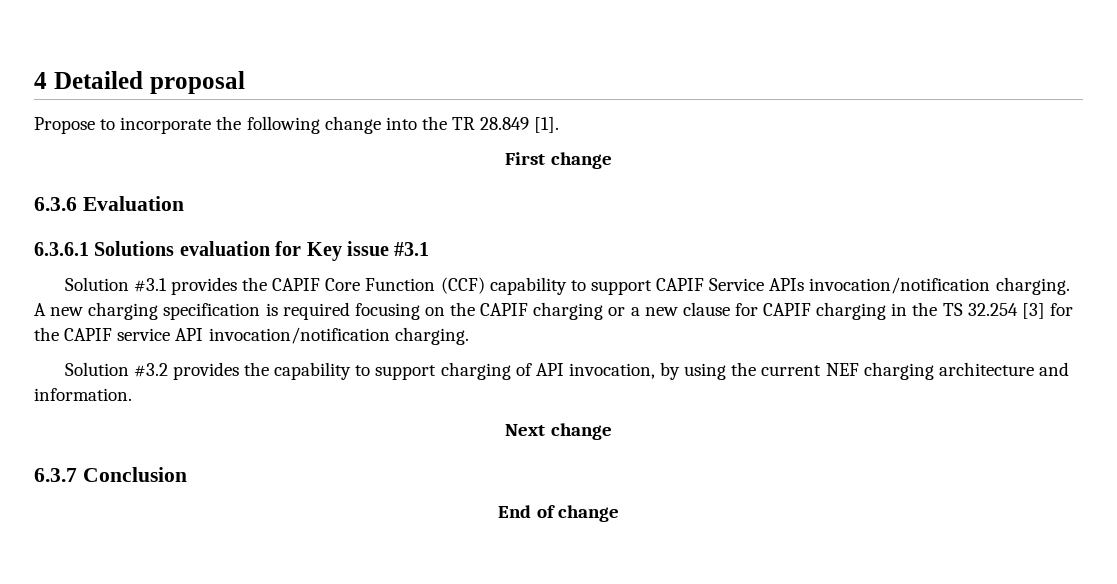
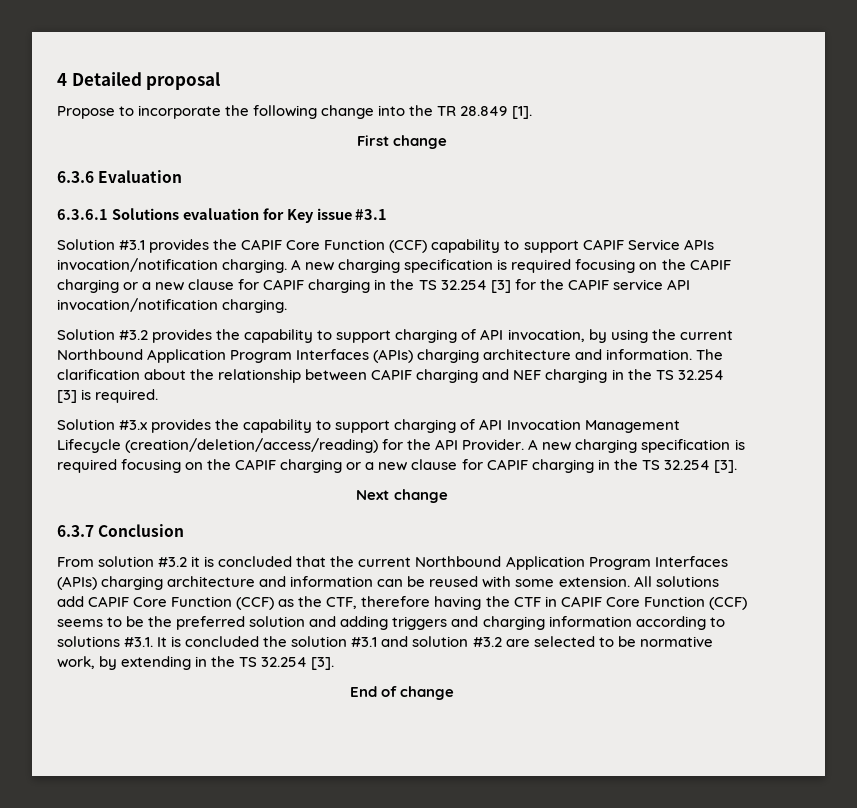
- Solution #3.2 provides the capability to support charging of API invocation, by using the current NEF charging architecture and information.
+ Solution #3.2 provides the capability to support charging of API invocation, by using the current Northbound Application Program Interfaces (APIs) charging architecture and information. The clarification about the relationship between CAPIF charging and NEF charging in the TS 32.254 [3] is required.
+ Solution #3.x provides the capability to support charging of API Invocation Management Lifecycle (creation/deletion/access/reading) for the API Provider. A new charging specification is required focusing on the CAPIF charging or a new clause for CAPIF charging in the TS 32.254 [3].
  Next change
  6.3.7 Conclusion
+ From solution #3.2 it is concluded that the current Northbound Application Program Interfaces (APIs) charging architecture and information can be reused with some extension. All solutions add CAPIF Core Function (CCF) as the CTF, therefore having the CTF in CAPIF Core Function (CCF) seems to be the preferred solution and adding triggers and charging information according to solutions #3.1. It is concluded the solution #3.1 and solution #3.2 are selected to be normative work, by extending in the TS 32.254 [3].

